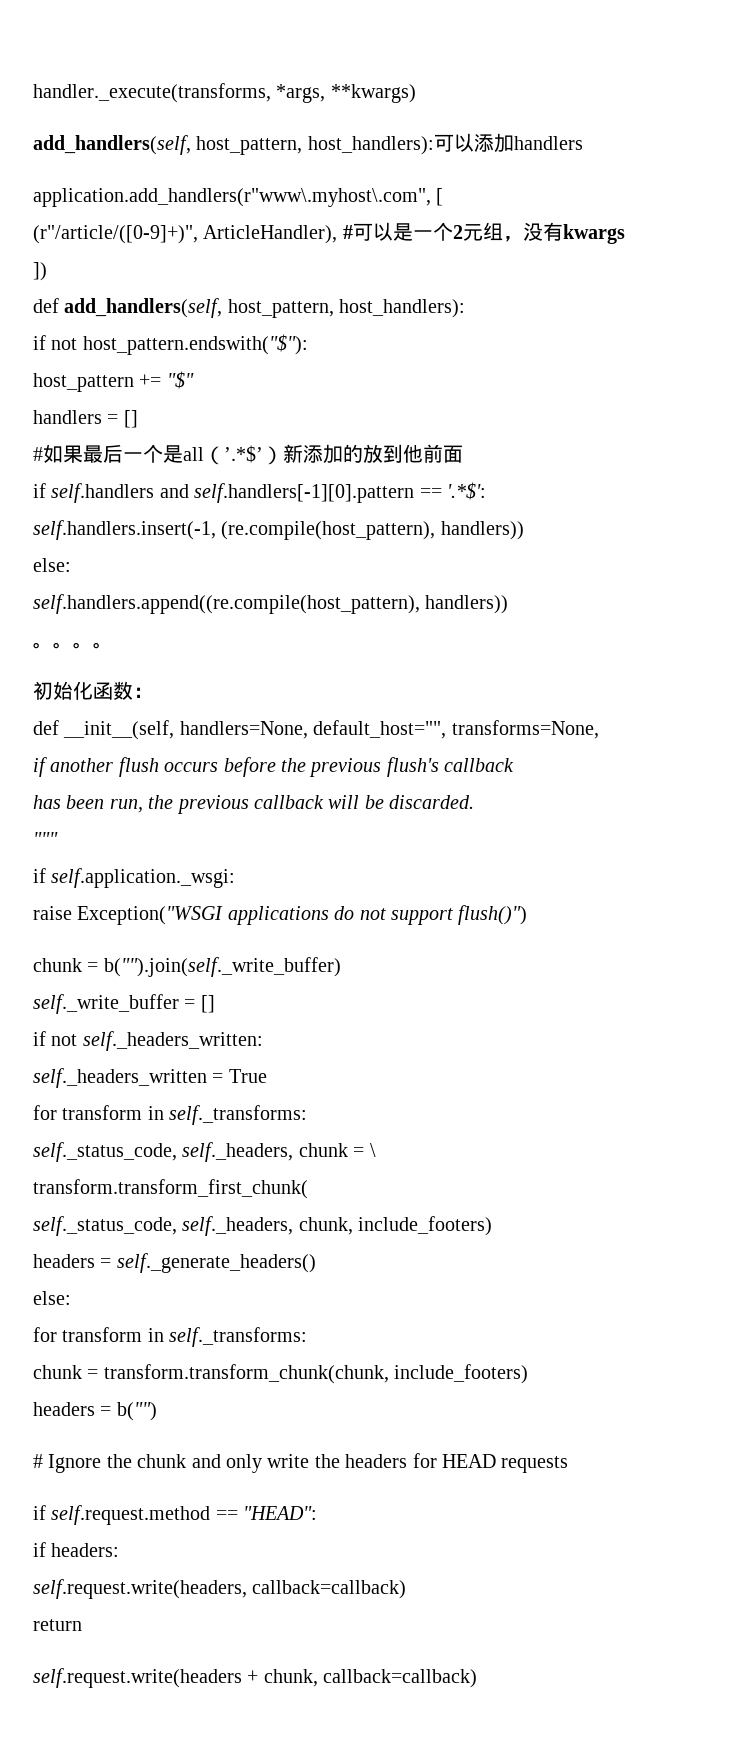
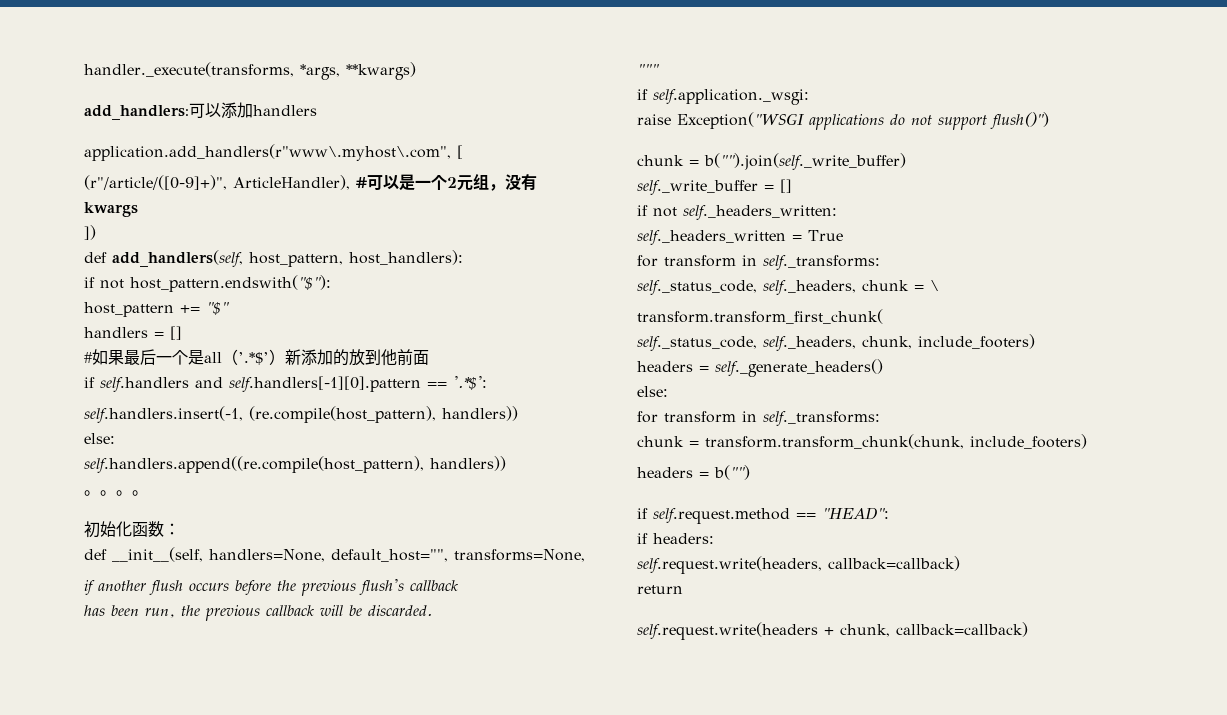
- add_handlers(self, host_pattern, host_handlers):可以添加handlers
+ add_handlers:可以添加handlers
- # Ignore the chunk and only write the headers for HEAD requests

